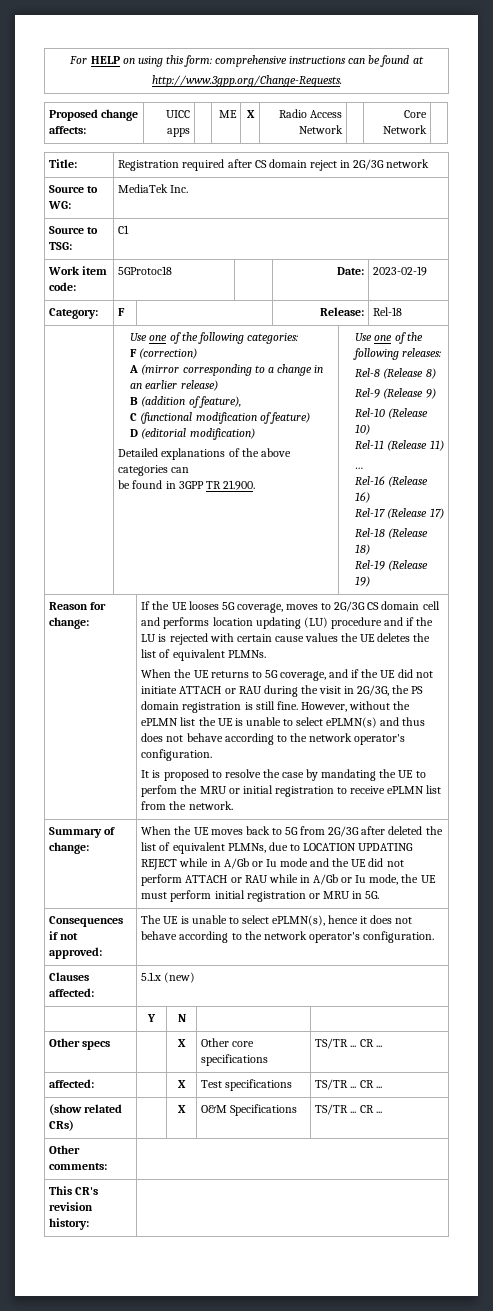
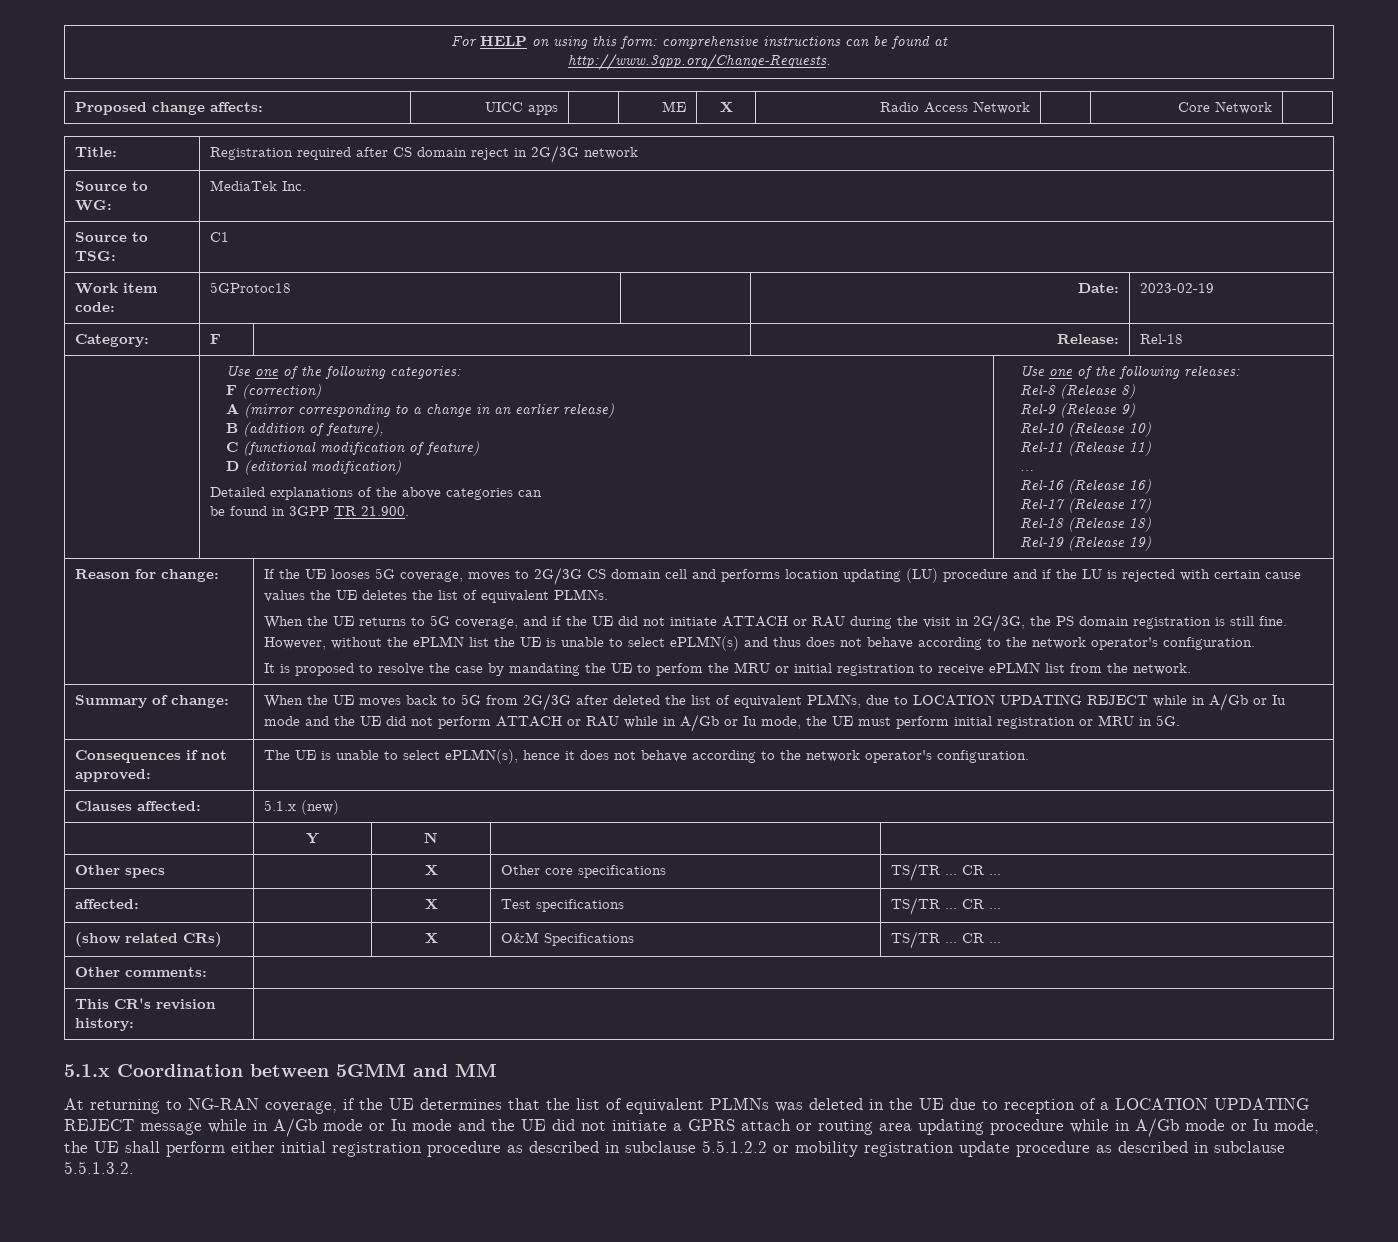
+ 5.1.x Coordination between 5GMM and MM
+ At returning to NG-RAN coverage, if the UE determines that the list of equivalent PLMNs was deleted in the UE due to reception of a LOCATION UPDATING REJECT message while in A/Gb mode or Iu mode and the UE did not initiate a GPRS attach or routing area updating procedure while in A/Gb mode or Iu mode, the UE shall perform either initial registration procedure as described in subclause 5.5.1.2.2 or mobility registration update procedure as described in subclause 5.5.1.3.2.

